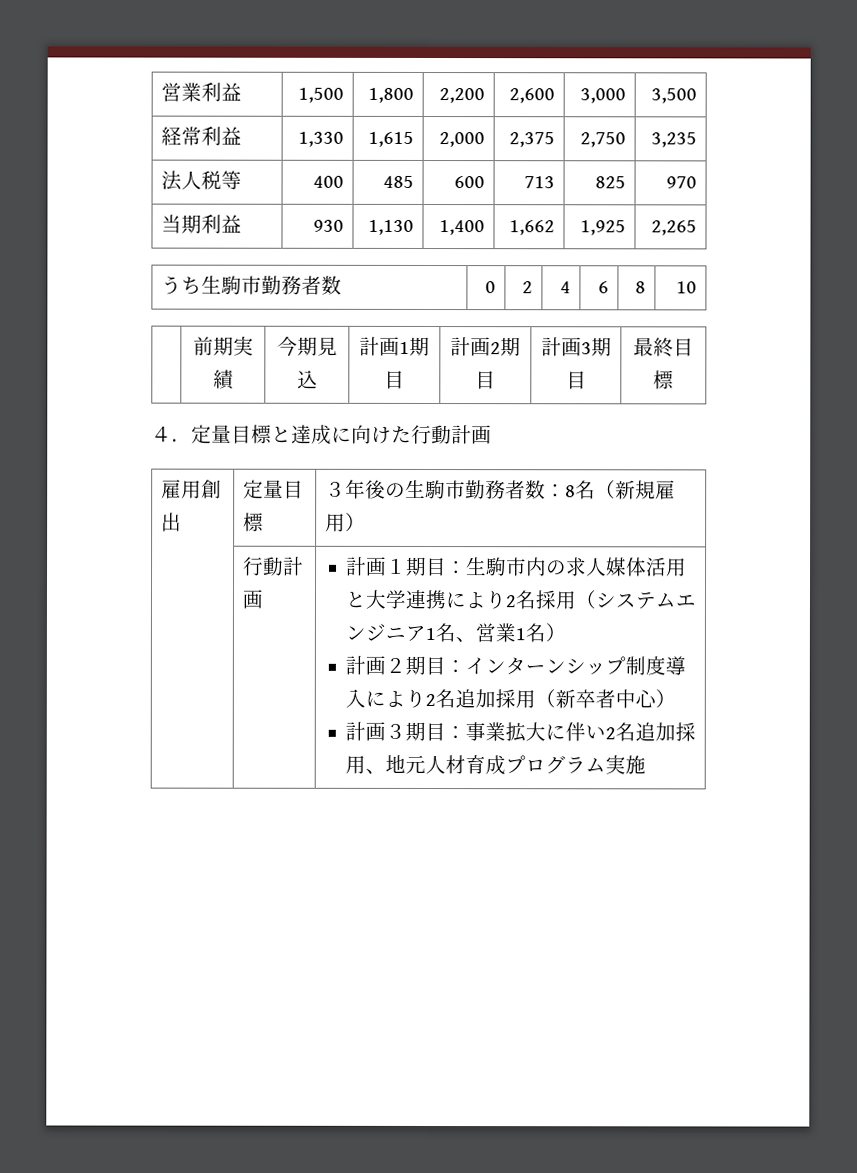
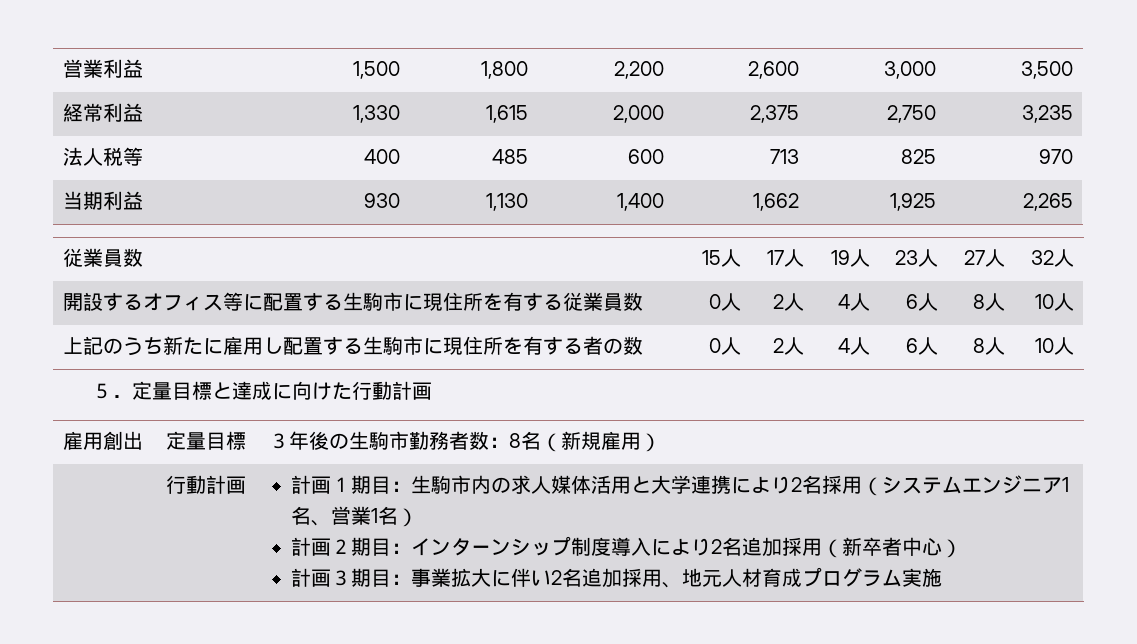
- うち生駒市勤務者数 | 0 | 2 | 4 | 6 | 8 | 10
- | 前期実績 | 今期見込 | 計画1期目 | 計画2期目 | 計画3期目 | 最終目標
- ４．定量目標と達成に向けた行動計画
+ 従業員数 | 15人 | 17人 | 19人 | 23人 | 27人 | 32人
+ 開設するオフィス等に配置する生駒市に現住所を有する従業員数 | 0人 | 2人 | 4人 | 6人 | 8人 | 10人
+ 上記のうち新たに雇用し配置する生駒市に現住所を有する者の数 | 0人 | 2人 | 4人 | 6人 | 8人 | 10人
+ ５．定量目標と達成に向けた行動計画

